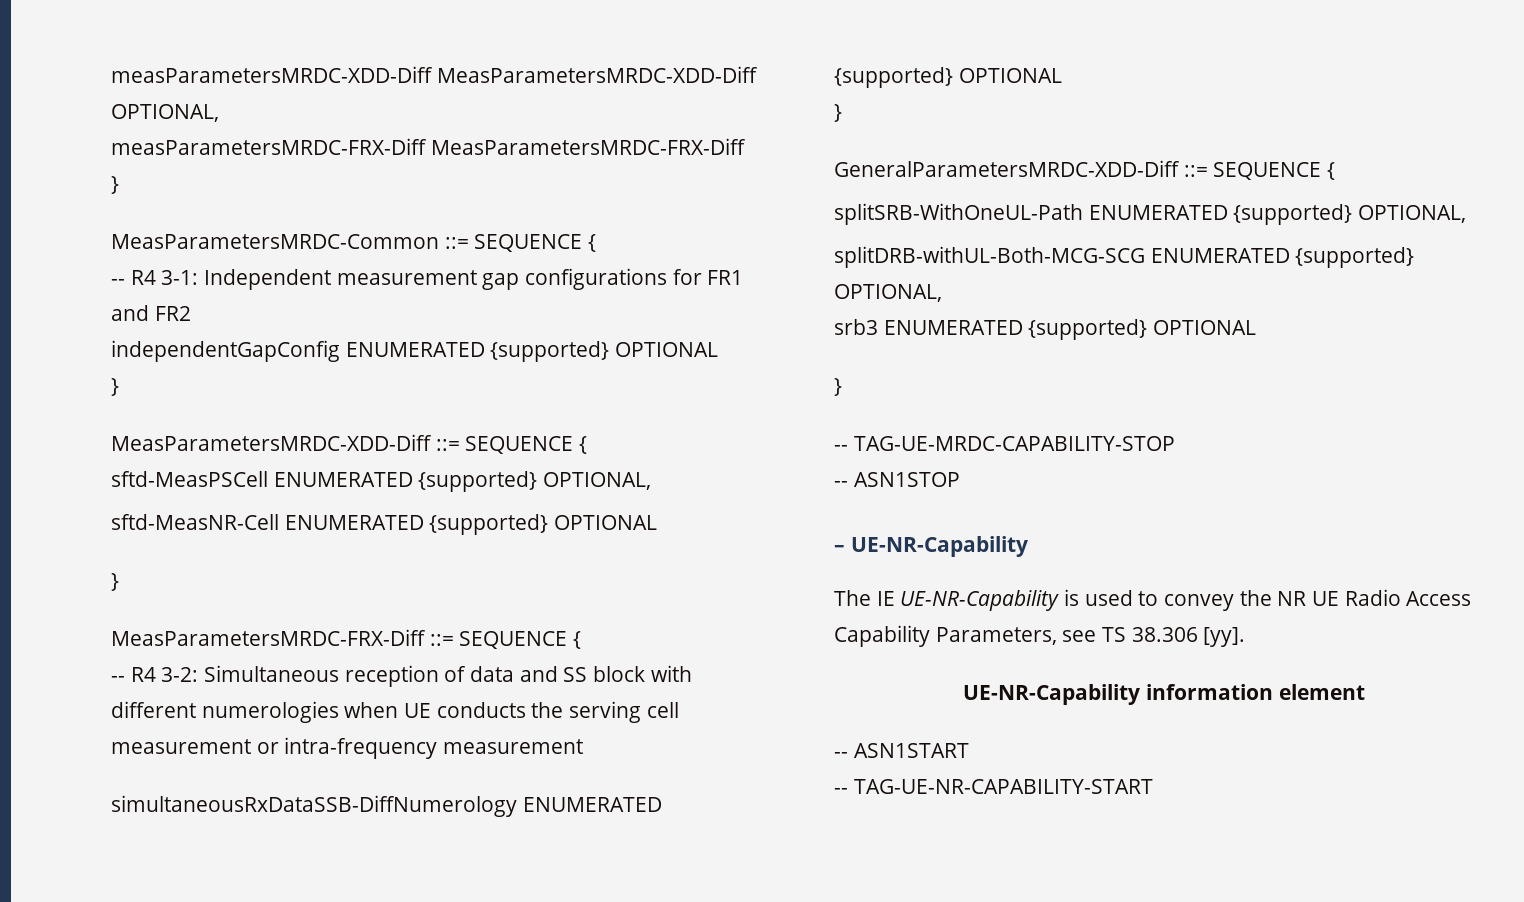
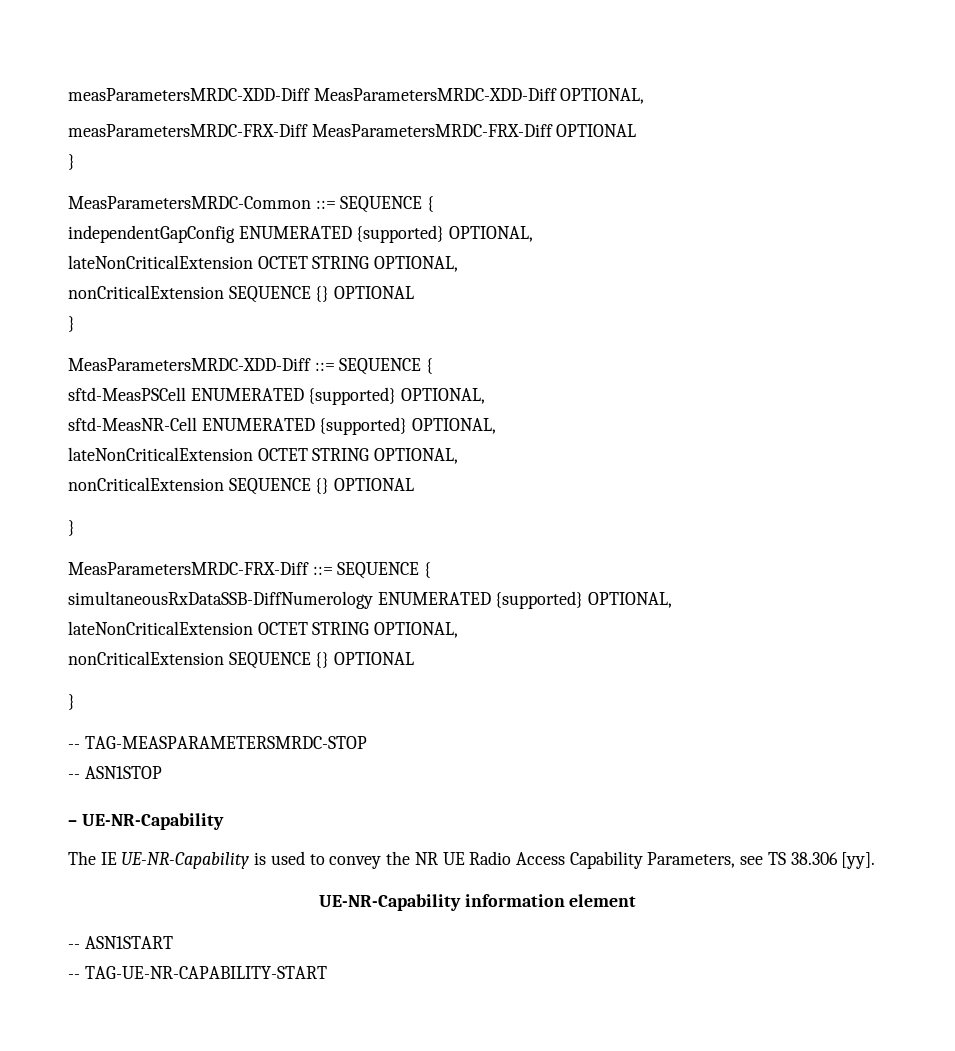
- measParametersMRDC-FRX-Diff MeasParametersMRDC-FRX-Diff
+ measParametersMRDC-FRX-Diff MeasParametersMRDC-FRX-Diff OPTIONAL
- -- R4 3-1: Independent measurement gap configurations for FR1 and FR2
- independentGapConfig ENUMERATED {supported} OPTIONAL
+ independentGapConfig ENUMERATED {supported} OPTIONAL,
+ lateNonCriticalExtension OCTET STRING OPTIONAL,
+ nonCriticalExtension SEQUENCE {} OPTIONAL
- sftd-MeasNR-Cell ENUMERATED {supported} OPTIONAL
+ sftd-MeasNR-Cell ENUMERATED {supported} OPTIONAL,
+ lateNonCriticalExtension OCTET STRING OPTIONAL,
+ nonCriticalExtension SEQUENCE {} OPTIONAL
- -- R4 3-2: Simultaneous reception of data and SS block with different numerologies when UE conducts the serving cell measurement or intra-frequency measurement
- simultaneousRxDataSSB-DiffNumerology ENUMERATED {supported} OPTIONAL
- }
- GeneralParametersMRDC-XDD-Diff ::= SEQUENCE {
- splitSRB-WithOneUL-Path ENUMERATED {supported} OPTIONAL,
- splitDRB-withUL-Both-MCG-SCG ENUMERATED {supported} OPTIONAL,
- srb3 ENUMERATED {supported} OPTIONAL
+ simultaneousRxDataSSB-DiffNumerology ENUMERATED {supported} OPTIONAL,
+ lateNonCriticalExtension OCTET STRING OPTIONAL,
+ nonCriticalExtension SEQUENCE {} OPTIONAL
- -- TAG-UE-MRDC-CAPABILITY-STOP
+ -- TAG-MEASPARAMETERSMRDC-STOP

